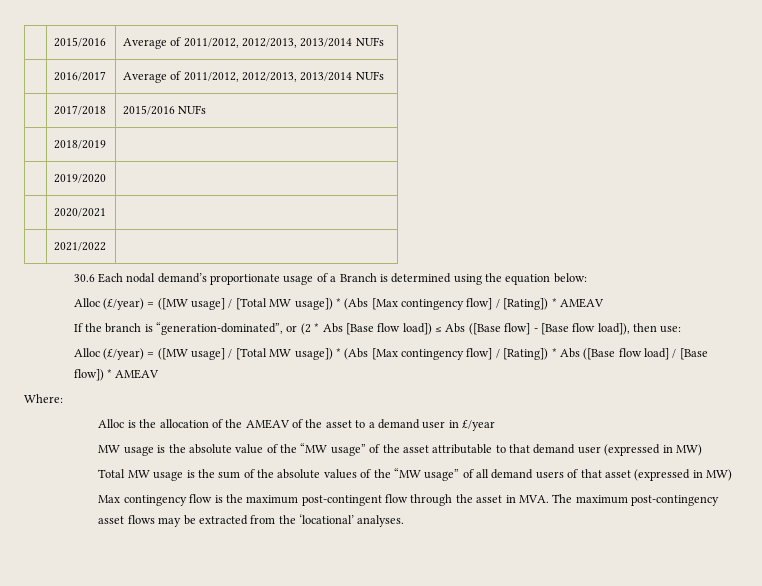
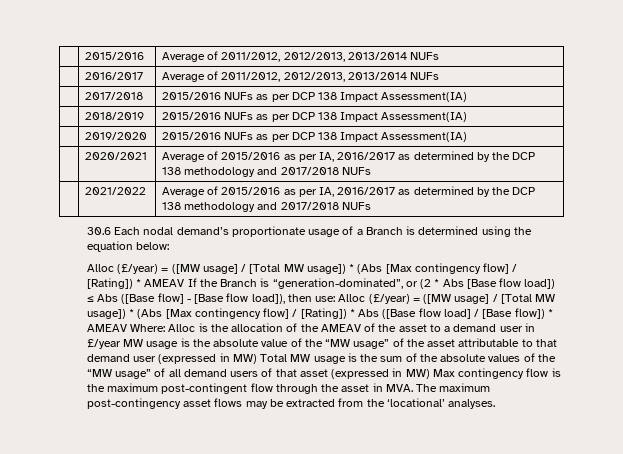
- | 2017/2018 | 2015/2016 NUFs
- | 2018/2019 |
- | 2019/2020 |
- | 2020/2021 |
- | 2021/2022 |
+ | 2017/2018 | 2015/2016 NUFs as per DCP 138 Impact Assessment(IA)
+ | 2018/2019 | 2015/2016 NUFs as per DCP 138 Impact Assessment(IA)
+ | 2019/2020 | 2015/2016 NUFs as per DCP 138 Impact Assessment(IA)
+ | 2020/2021 | Average of 2015/2016 as per IA, 2016/2017 as determined by the DCP 138 methodology and 2017/2018 NUFs
+ | 2021/2022 | Average of 2015/2016 as per IA, 2016/2017 as determined by the DCP 138 methodology and 2017/2018 NUFs
- Alloc (£/year) = ([MW usage] / [Total MW usage]) * (Abs [Max contingency flow] / [Rating]) * AMEAV
- If the branch is “generation-dominated”, or (2 * Abs [Base flow load]) ≤ Abs ([Base flow] - [Base flow load]), then use:
- Alloc (£/year) = ([MW usage] / [Total MW usage]) * (Abs [Max contingency flow] / [Rating]) * Abs ([Base flow load] / [Base flow]) * AMEAV
- Where:
- Alloc is the allocation of the AMEAV of the asset to a demand user in £/year
- MW usage is the absolute value of the “MW usage” of the asset attributable to that demand user (expressed in MW)
- Total MW usage is the sum of the absolute values of the “MW usage” of all demand users of that asset (expressed in MW)
- Max contingency flow is the maximum post-contingent flow through the asset in MVA. The maximum post-contingency asset flows may be extracted from the ‘locational’ analyses.
+ Alloc (£/year) = ([MW usage] / [Total MW usage]) * (Abs [Max contingency flow] / [Rating]) * AMEAV If the Branch is “generation-dominated”, or (2 * Abs [Base flow load]) ≤ Abs ([Base flow] - [Base flow load]), then use: Alloc (£/year) = ([MW usage] / [Total MW usage]) * (Abs [Max contingency flow] / [Rating]) * Abs ([Base flow load] / [Base flow]) * AMEAV Where: Alloc is the allocation of the AMEAV of the asset to a demand user in £/year MW usage is the absolute value of the “MW usage” of the asset attributable to that demand user (expressed in MW) Total MW usage is the sum of the absolute values of the “MW usage” of all demand users of that asset (expressed in MW) Max contingency flow is the maximum post-contingent flow through the asset in MVA. The maximum post-contingency asset flows may be extracted from the ‘locational’ analyses.

